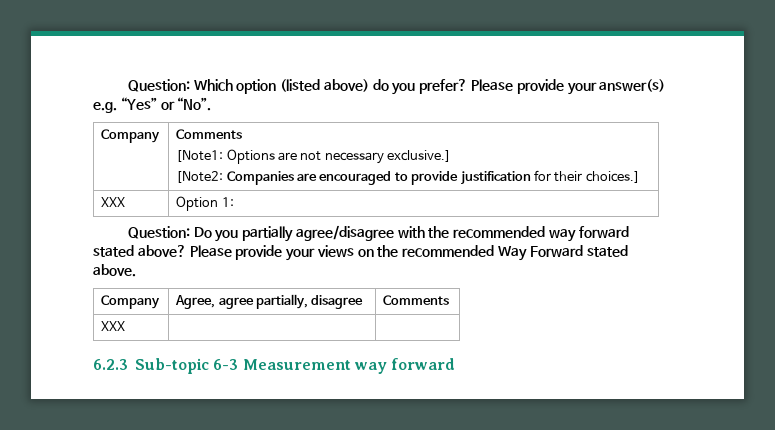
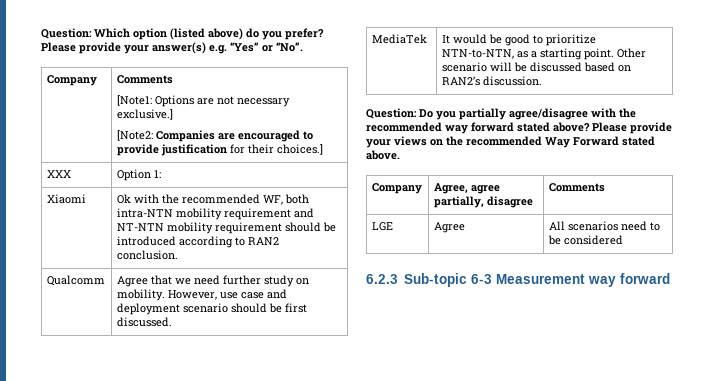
+ Xiaomi | Ok with the recommended WF, both intra-NTN mobility requirement and NT-NTN mobility requirement should be introduced according to RAN2 conclusion.
+ Qualcomm | Agree that we need further study on mobility. However, use case and deployment scenario should be first discussed.
+ MediaTek | It would be good to prioritize NTN-to-NTN, as a starting point. Other scenario will be discussed based on RAN2’s discussion.
- XXX | |
+ LGE | Agree | All scenarios need to be considered

